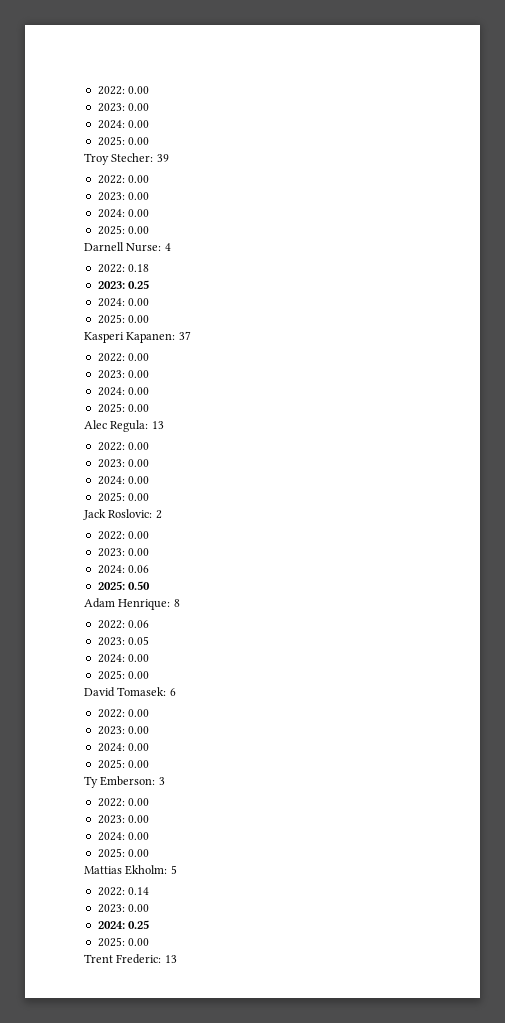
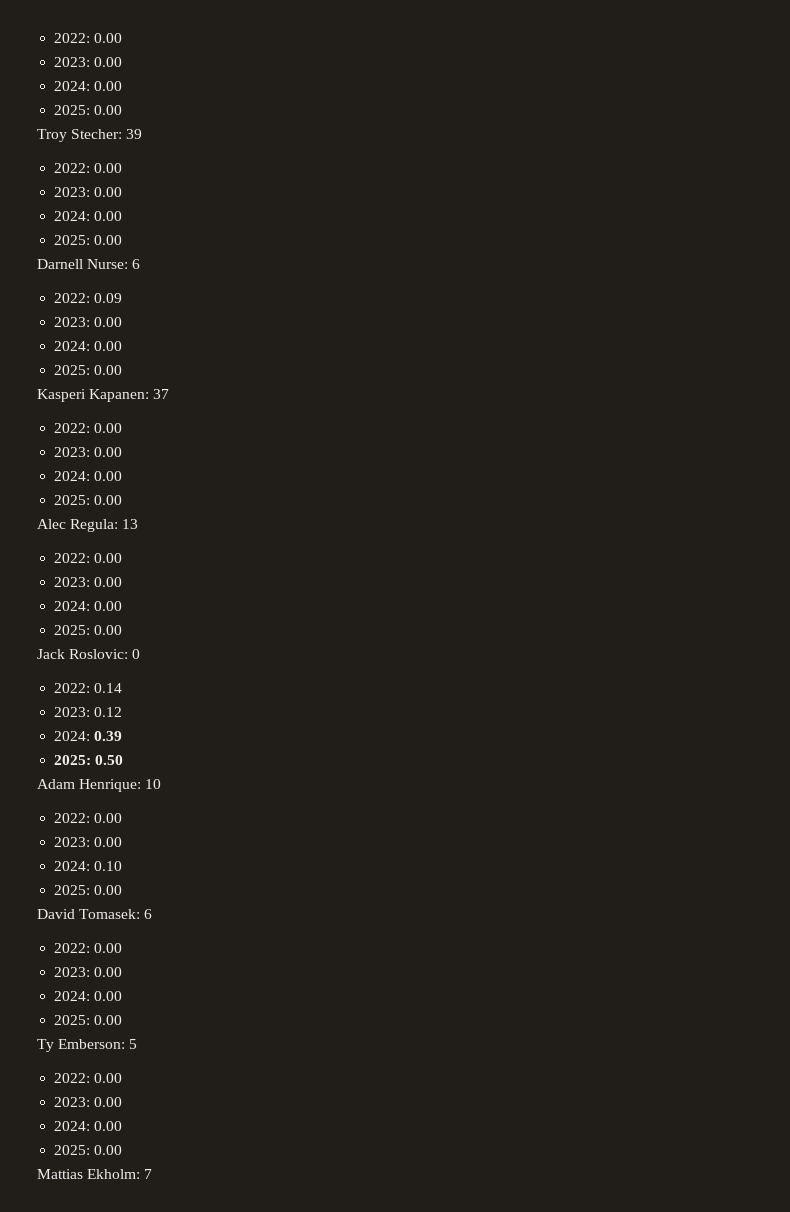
- Darnell Nurse: 4
- 2022: 0.18
- 2023: 0.25
+ Darnell Nurse: 6
+ 2022: 0.09
+ 2023: 0.00
- Jack Roslovic: 2
+ Jack Roslovic: 0
+ 2022: 0.14
+ 2023: 0.12
+ 2024: 0.39
+ 2025: 0.50
+ Adam Henrique: 10
  2022: 0.00
  2023: 0.00
- 2024: 0.06
- 2025: 0.50
- Adam Henrique: 8
- 2022: 0.06
- 2023: 0.05
- 2024: 0.00
+ 2024: 0.10
- Ty Emberson: 3
+ Ty Emberson: 5
- Mattias Ekholm: 5
- 2022: 0.14
- 2023: 0.00
- 2024: 0.25
- 2025: 0.00
- Trent Frederic: 13
+ Mattias Ekholm: 7

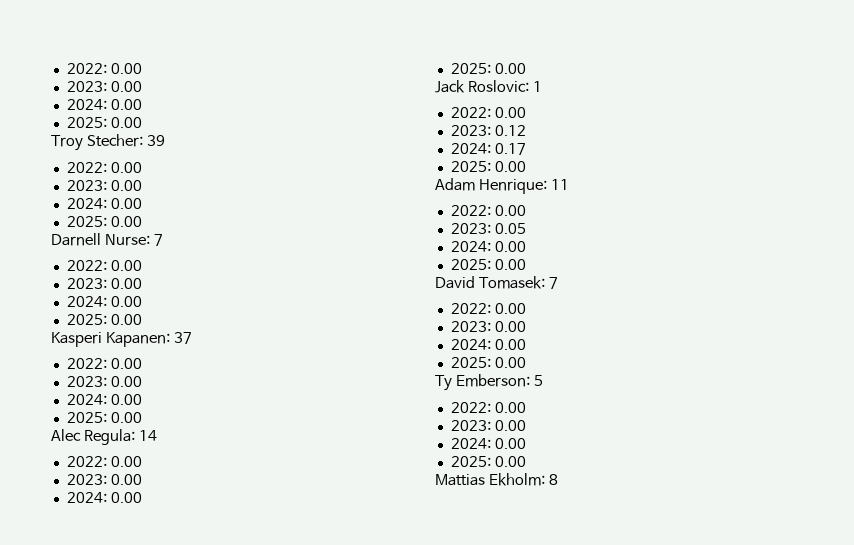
- Darnell Nurse: 6
- 2022: 0.09
+ Darnell Nurse: 7
+ 2022: 0.00
- Alec Regula: 13
+ Alec Regula: 14
- Jack Roslovic: 0
- 2022: 0.14
+ Jack Roslovic: 1
+ 2022: 0.00
- 2024: 0.39
- 2025: 0.50
+ 2024: 0.17
+ 2025: 0.00
- Adam Henrique: 10
+ Adam Henrique: 11
  2022: 0.00
- 2023: 0.00
- 2024: 0.10
+ 2023: 0.05
+ 2024: 0.00
- David Tomasek: 6
+ David Tomasek: 7
- Mattias Ekholm: 7
+ Mattias Ekholm: 8

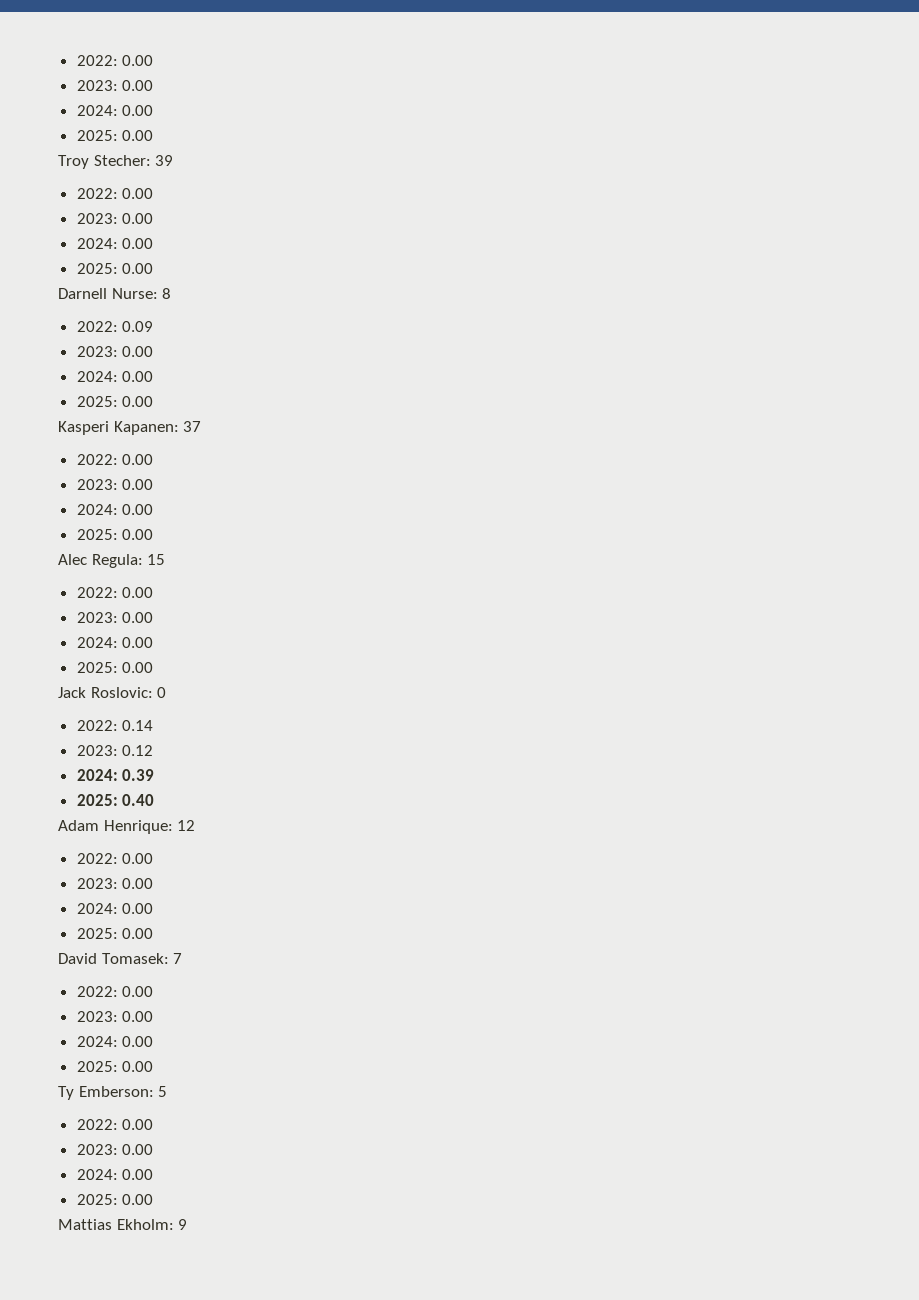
- Darnell Nurse: 7
- 2022: 0.00
+ Darnell Nurse: 8
+ 2022: 0.09
- Alec Regula: 14
+ Alec Regula: 15
- Jack Roslovic: 1
+ Jack Roslovic: 0
+ 2022: 0.14
+ 2023: 0.12
+ 2024: 0.39
+ 2025: 0.40
+ Adam Henrique: 12
  2022: 0.00
- 2023: 0.12
- 2024: 0.17
- 2025: 0.00
- Adam Henrique: 11
- 2022: 0.00
- 2023: 0.05
+ 2023: 0.00
- Mattias Ekholm: 8
+ Mattias Ekholm: 9

